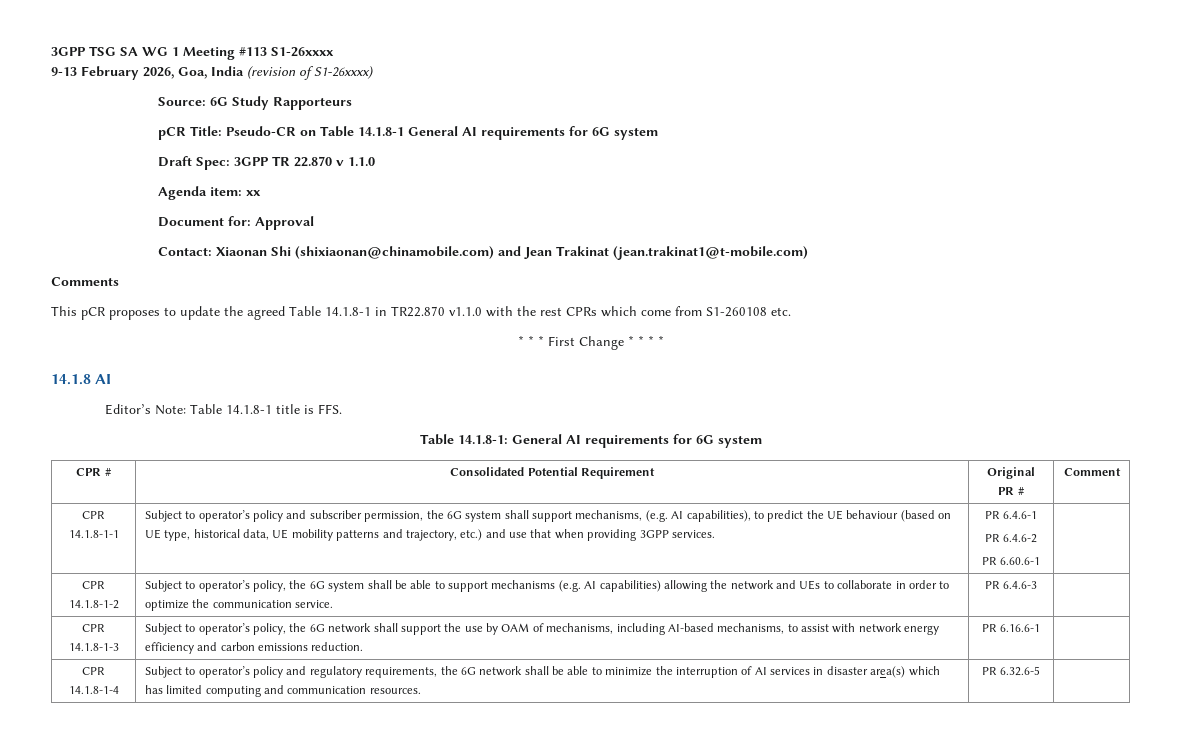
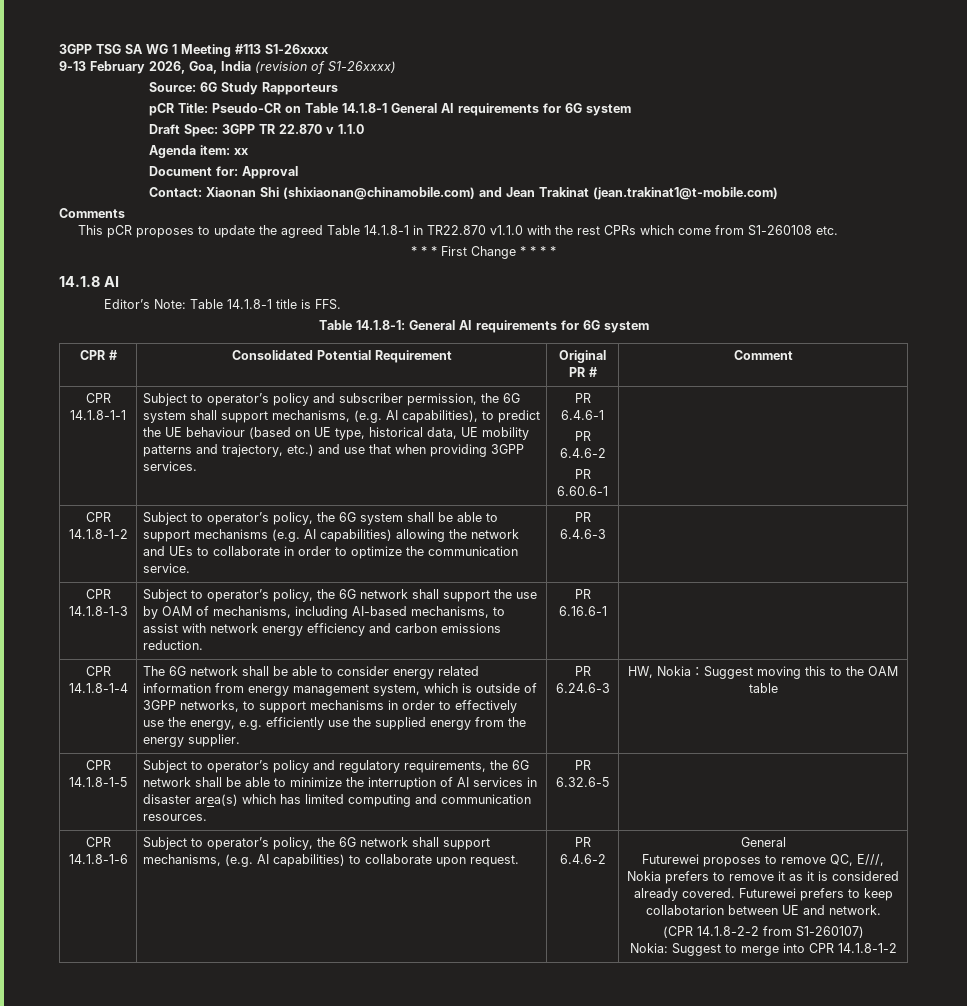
- Subject to operator’s policy and regulatory requirements, the 6G network shall be able to minimize the interruption of AI services in disaster area(s) which has limited computing and communication resources. | PR 6.32.6-5
+ The 6G network shall be able to consider energy related information from energy management system, which is outside of 3GPP networks, to support mechanisms in order to effectively use the energy, e.g. efficiently use the supplied energy from the energy supplier. | PR 6.24.6-3 | HW, Nokia：Suggest moving this to the OAM table
+ CPR 14.1.8-1-5 | Subject to operator’s policy and regulatory requirements, the 6G network shall be able to minimize the interruption of AI services in disaster area(s) which has limited computing and communication resources. | PR 6.32.6-5 |
+ CPR 14.1.8-1-6 | Subject to operator’s policy, the 6G network shall support mechanisms, (e.g. AI capabilities) to collaborate upon request. | PR 6.4.6-2 | General
+ Futurewei proposes to remove QC, E///, Nokia prefers to remove it as it is considered already covered. Futurewei prefers to keep collabotarion between UE and network.
+ (CPR 14.1.8-2-2 from S1-260107)
+ Nokia: Suggest to merge into CPR 14.1.8-1-2

